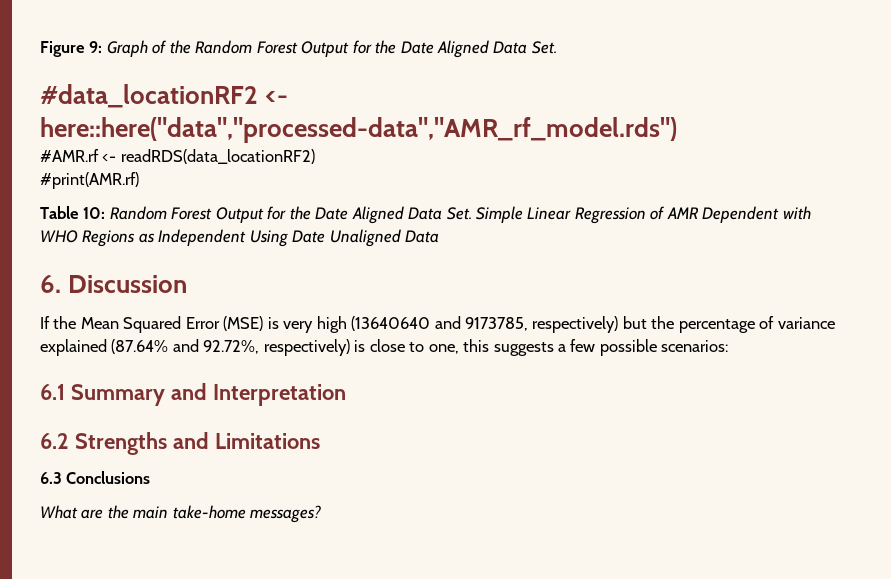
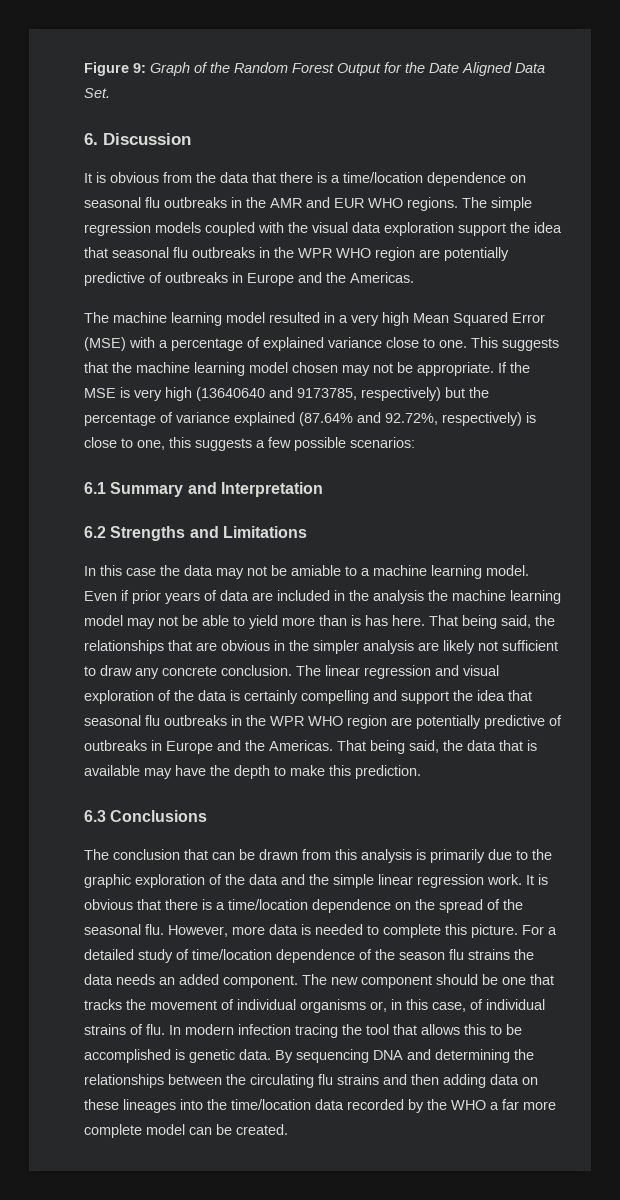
- #data_locationRF2 <- here::here("data","processed-data","AMR_rf_model.rds")
- #AMR.rf <- readRDS(data_locationRF2)
- #print(AMR.rf)
- Table 10: Random Forest Output for the Date Aligned Data Set. Simple Linear Regression of AMR Dependent with WHO Regions as Independent Using Date Unaligned Data
  6. Discussion
- If the Mean Squared Error (MSE) is very high (13640640 and 9173785, respectively) but the percentage of variance explained (87.64% and 92.72%, respectively) is close to one, this suggests a few possible scenarios:
+ It is obvious from the data that there is a time/location dependence on seasonal flu outbreaks in the AMR and EUR WHO regions. The simple regression models coupled with the visual data exploration support the idea that seasonal flu outbreaks in the WPR WHO region are potentially predictive of outbreaks in Europe and the Americas.
+ The machine learning model resulted in a very high Mean Squared Error (MSE) with a percentage of explained variance close to one. This suggests that the machine learning model chosen may not be appropriate. If the MSE is very high (13640640 and 9173785, respectively) but the percentage of variance explained (87.64% and 92.72%, respectively) is close to one, this suggests a few possible scenarios:
+ In this case the data may not be amiable to a machine learning model. Even if prior years of data are included in the analysis the machine learning model may not be able to yield more than is has here. That being said, the relationships that are obvious in the simpler analysis are likely not sufficient to draw any concrete conclusion. The linear regression and visual exploration of the data is certainly compelling and support the idea that seasonal flu outbreaks in the WPR WHO region are potentially predictive of outbreaks in Europe and the Americas. That being said, the data that is available may have the depth to make this prediction.
  6.3 Conclusions
- What are the main take-home messages?
+ The conclusion that can be drawn from this analysis is primarily due to the graphic exploration of the data and the simple linear regression work. It is obvious that there is a time/location dependence on the spread of the seasonal flu. However, more data is needed to complete this picture. For a detailed study of time/location dependence of the season flu strains the data needs an added component. The new component should be one that tracks the movement of individual organisms or, in this case, of individual strains of flu. In modern infection tracing the tool that allows this to be accomplished is genetic data. By sequencing DNA and determining the relationships between the circulating flu strains and then adding data on these lineages into the time/location data recorded by the WHO a far more complete model can be created.

